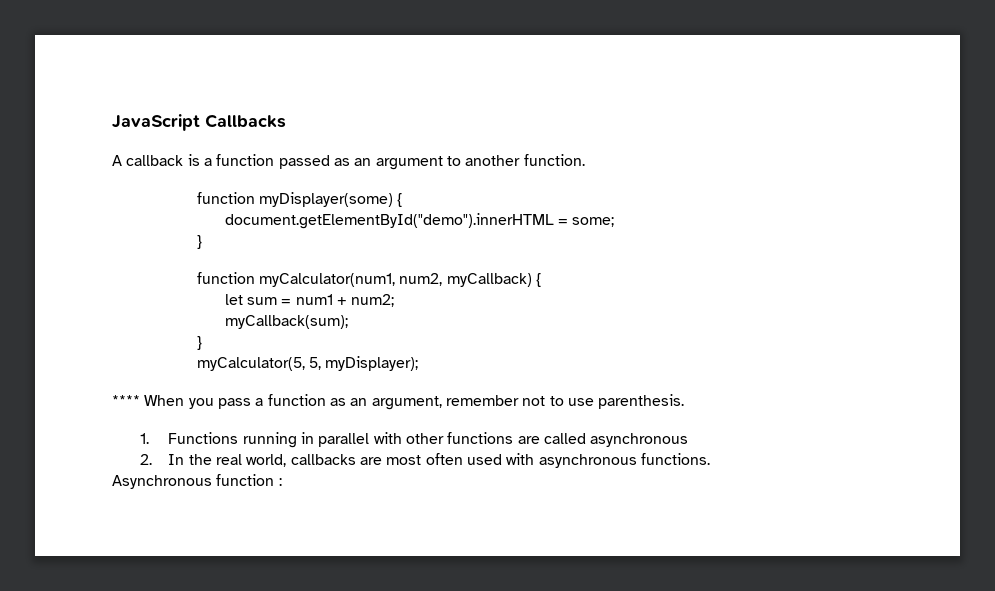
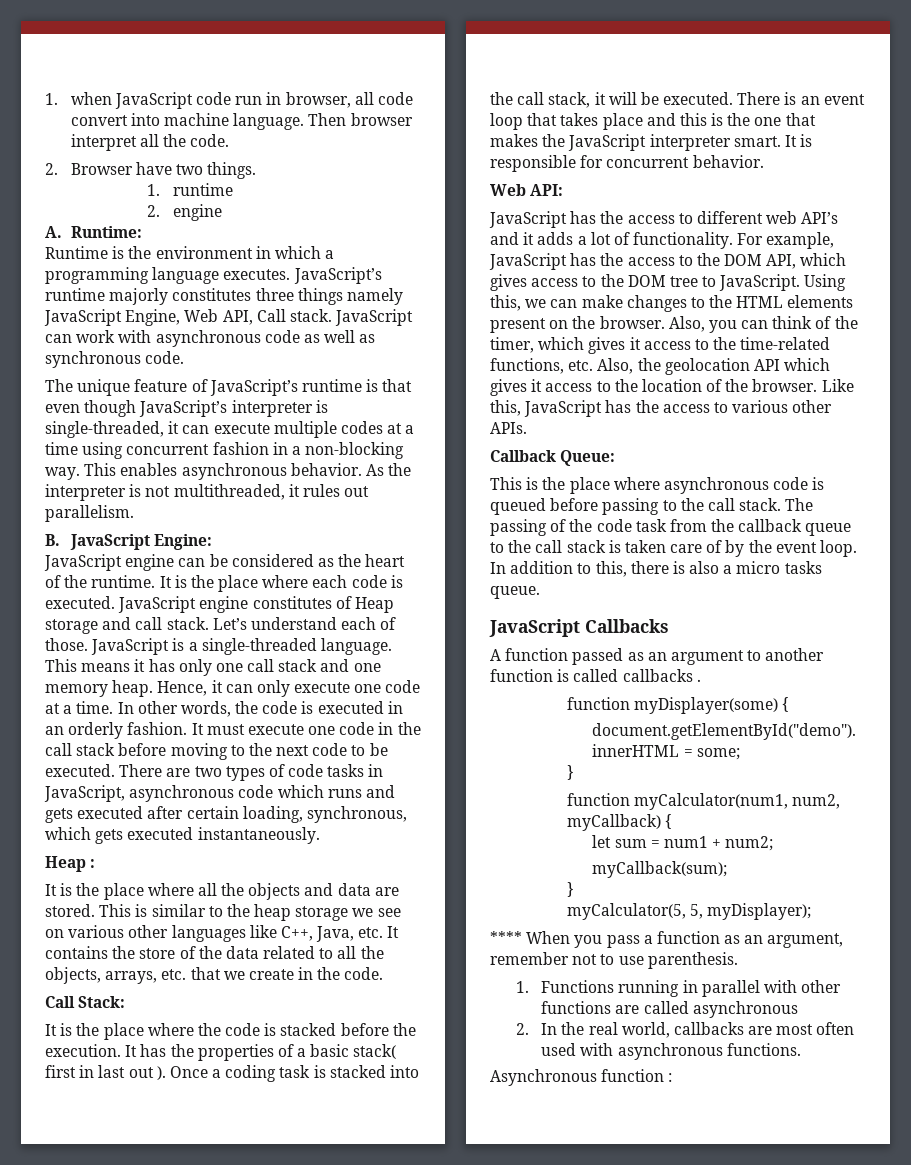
+ 1. when JavaScript code run in browser, all code convert into machine language. Then browser interpret all the code.
+ 2. Browser have two things.
+ 1. runtime
+ 2. engine
+ A. Runtime:
+ Runtime is the environment in which a programming language executes. JavaScript’s runtime majorly constitutes three things namely JavaScript Engine, Web API, Call stack. JavaScript can work with asynchronous code as well as synchronous code.
+ The unique feature of JavaScript’s runtime is that even though JavaScript’s interpreter is single-threaded, it can execute multiple codes at a time using concurrent fashion in a non-blocking way. This enables asynchronous behavior. As the interpreter is not multithreaded, it rules out parallelism.
+ B. JavaScript Engine:
+ JavaScript engine can be considered as the heart of the runtime. It is the place where each code is executed. JavaScript engine constitutes of Heap storage and call stack. Let’s understand each of those. JavaScript is a single-threaded language. This means it has only one call stack and one memory heap. Hence, it can only execute one code at a time. In other words, the code is executed in an orderly fashion. It must execute one code in the call stack before moving to the next code to be executed. There are two types of code tasks in JavaScript, asynchronous code which runs and gets executed after certain loading, synchronous, which gets executed instantaneously.
+ Heap :
+ It is the place where all the objects and data are stored. This is similar to the heap storage we see on various other languages like C++, Java, etc. It contains the store of the data related to all the objects, arrays, etc. that we create in the code.
+ Call Stack:
+ It is the place where the code is stacked before the execution. It has the properties of a basic stack( first in last out ). Once a coding task is stacked into the call stack, it will be executed. There is an event loop that takes place and this is the one that makes the JavaScript interpreter smart. It is responsible for concurrent behavior.
+ Web API:
+ JavaScript has the access to different web API’s and it adds a lot of functionality. For example, JavaScript has the access to the DOM API, which gives access to the DOM tree to JavaScript. Using this, we can make changes to the HTML elements present on the browser. Also, you can think of the timer, which gives it access to the time-related functions, etc. Also, the geolocation API which gives it access to the location of the browser. Like this, JavaScript has the access to various other APIs.
+ Callback Queue:
+ This is the place where asynchronous code is queued before passing to the call stack. The passing of the code task from the callback queue to the call stack is taken care of by the event loop. In addition to this, there is also a micro tasks queue.
- A callback is a function passed as an argument to another function.
+ A function passed as an argument to another function is called callbacks .

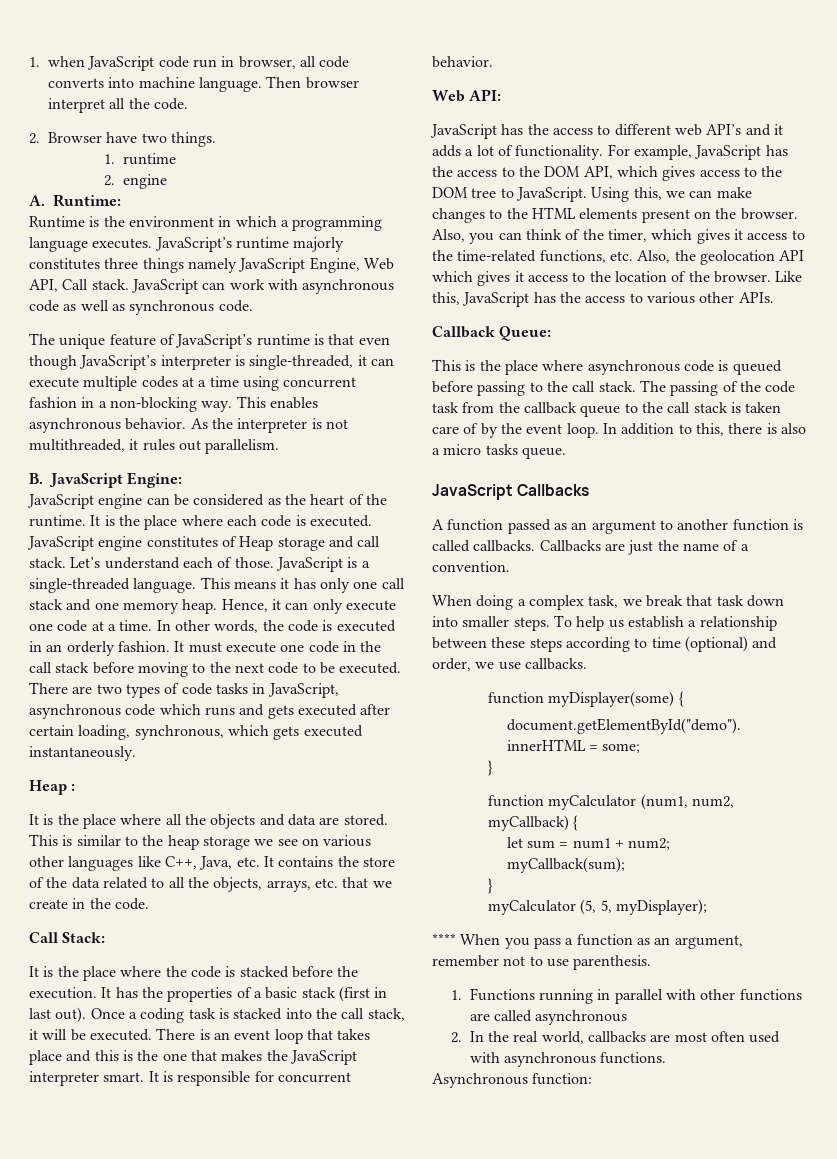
- 1. when JavaScript code run in browser, all code convert into machine language.
+ 1. when JavaScript code run in browser, all code converts into machine language.
- It has the properties of a basic stack( first in last out ).
+ It has the properties of a basic stack (first in last out).
- A function passed as an argument to another function is called callbacks .
+ A function passed as an argument to another function is called callbacks. Callbacks are just the name of a convention.
+ When doing a complex task, we break that task down into smaller steps. To help us establish a relationship between these steps according to time (optional) and order, we use callbacks.
- function myCalculator(num1, num2, myCallback) {
+ function myCalculator (num1, num2, myCallback) {
- myCalculator(5, 5, myDisplayer);
+ myCalculator (5, 5, myDisplayer);
- Asynchronous function :
+ Asynchronous function:

